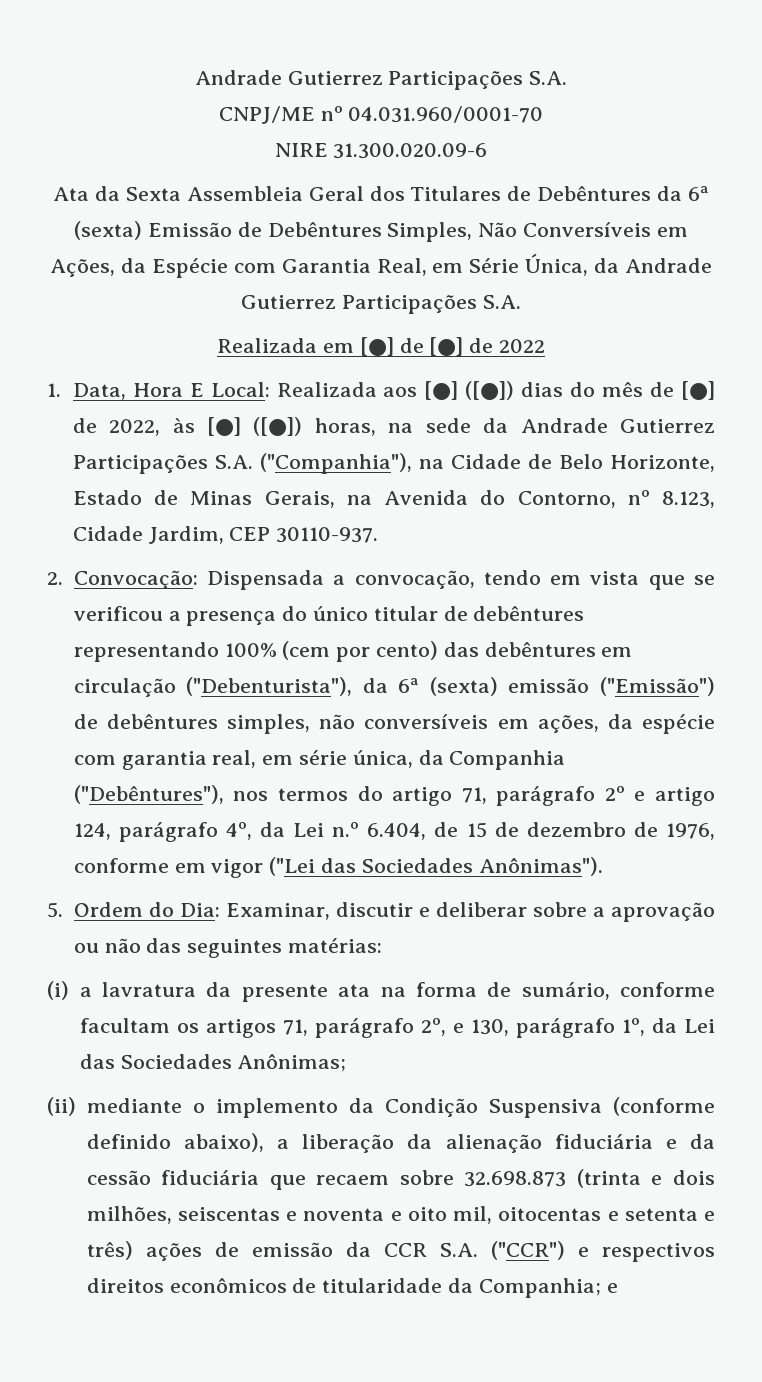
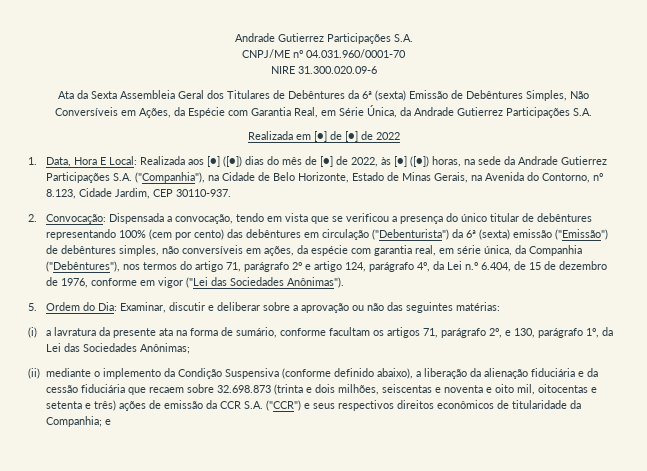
- Dispensada a convocação, tendo em vista que se verificou a presença do único titular de debêntures representando 100% (cem por cento) das debêntures em circulação ("Debenturista"), da 6ª (sexta) emissão ("Emissão") de debêntures simples, não conversíveis em ações, da espécie com garantia real, em série única, da Companhia ("Debêntures"), nos termos do artigo 71, parágrafo 2º e artigo 124, parágrafo 4º, da Lei n.º 6.404, de 15 de dezembro de 1976, conforme em vigor ("Lei das Sociedades Anônimas").
+ Dispensada a convocação, tendo em vista que se verificou a presença do único titular de debêntures representando 100% (cem por cento) das debêntures em circulação ("Debenturista") da 6ª (sexta) emissão ("Emissão") de debêntures simples, não conversíveis em ações, da espécie com garantia real, em série única, da Companhia ("Debêntures"), nos termos do artigo 71, parágrafo 2º e artigo 124, parágrafo 4º, da Lei n.º 6.404, de 15 de dezembro de 1976, conforme em vigor ("Lei das Sociedades Anônimas").
- (ii) mediante o implemento da Condição Suspensiva (conforme definido abaixo), a liberação da alienação fiduciária e da cessão fiduciária que recaem sobre 32.698.873 (trinta e dois milhões, seiscentas e noventa e oito mil, oitocentas e setenta e três) ações de emissão da CCR S.A. ("CCR") e respectivos direitos econômicos de titularidade da Companhia; e
+ (ii) mediante o implemento da Condição Suspensiva (conforme definido abaixo), a liberação da alienação fiduciária e da cessão fiduciária que recaem sobre 32.698.873 (trinta e dois milhões, seiscentas e noventa e oito mil, oitocentas e setenta e três) ações de emissão da CCR S.A. ("CCR") e seus respectivos direitos econômicos de titularidade da Companhia; e

